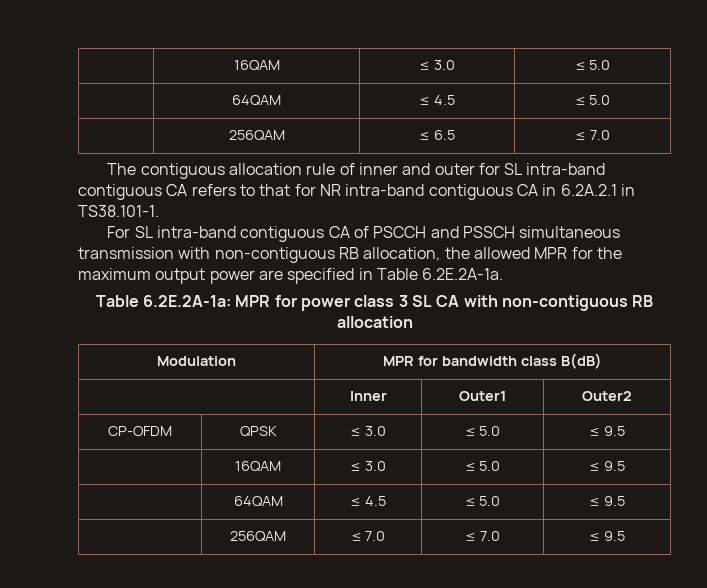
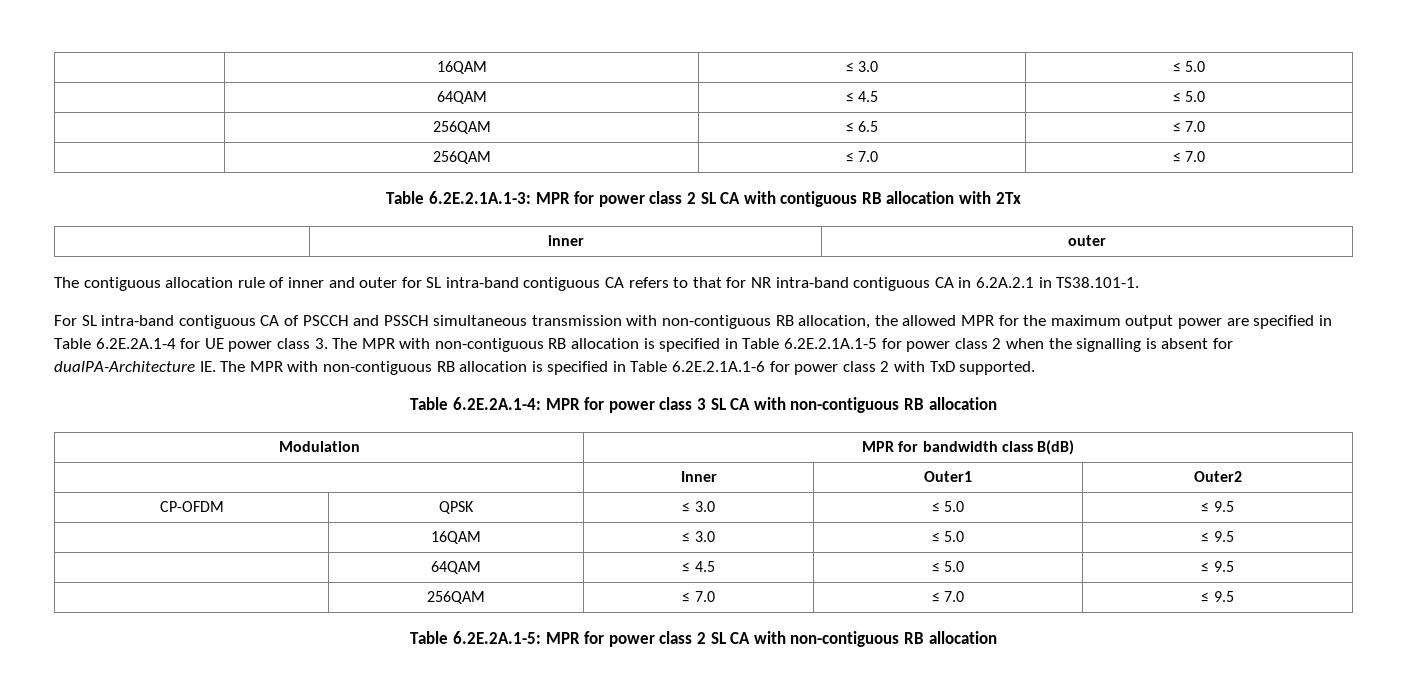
  | 256QAM | ≤ 6.5 | ≤ 7.0
+ | 256QAM | ≤ 7.0 | ≤ 7.0
+ Table 6.2E.2.1A.1-3: MPR for power class 2 SL CA with contiguous RB allocation with 2Tx
+ | inner | outer
- For SL intra-band contiguous CA of PSCCH and PSSCH simultaneous transmission with non-contiguous RB allocation, the allowed MPR for the maximum output power are specified in Table 6.2E.2A-1a.
- Table 6.2E.2A-1a: MPR for power class 3 SL CA with non-contiguous RB allocation
+ For SL intra-band contiguous CA of PSCCH and PSSCH simultaneous transmission with non-contiguous RB allocation, the allowed MPR for the maximum output power are specified in Table 6.2E.2A.1-4 for UE power class 3. The MPR with non-contiguous RB allocation is specified in Table 6.2E.2.1A.1-5 for power class 2 when the signalling is absent for dualPA-Architecture IE. The MPR with non-contiguous RB allocation is specified in Table 6.2E.2.1A.1-6 for power class 2 with TxD supported.
+ Table 6.2E.2A.1-4: MPR for power class 3 SL CA with non-contiguous RB allocation
+ Table 6.2E.2A.1-5: MPR for power class 2 SL CA with non-contiguous RB allocation

